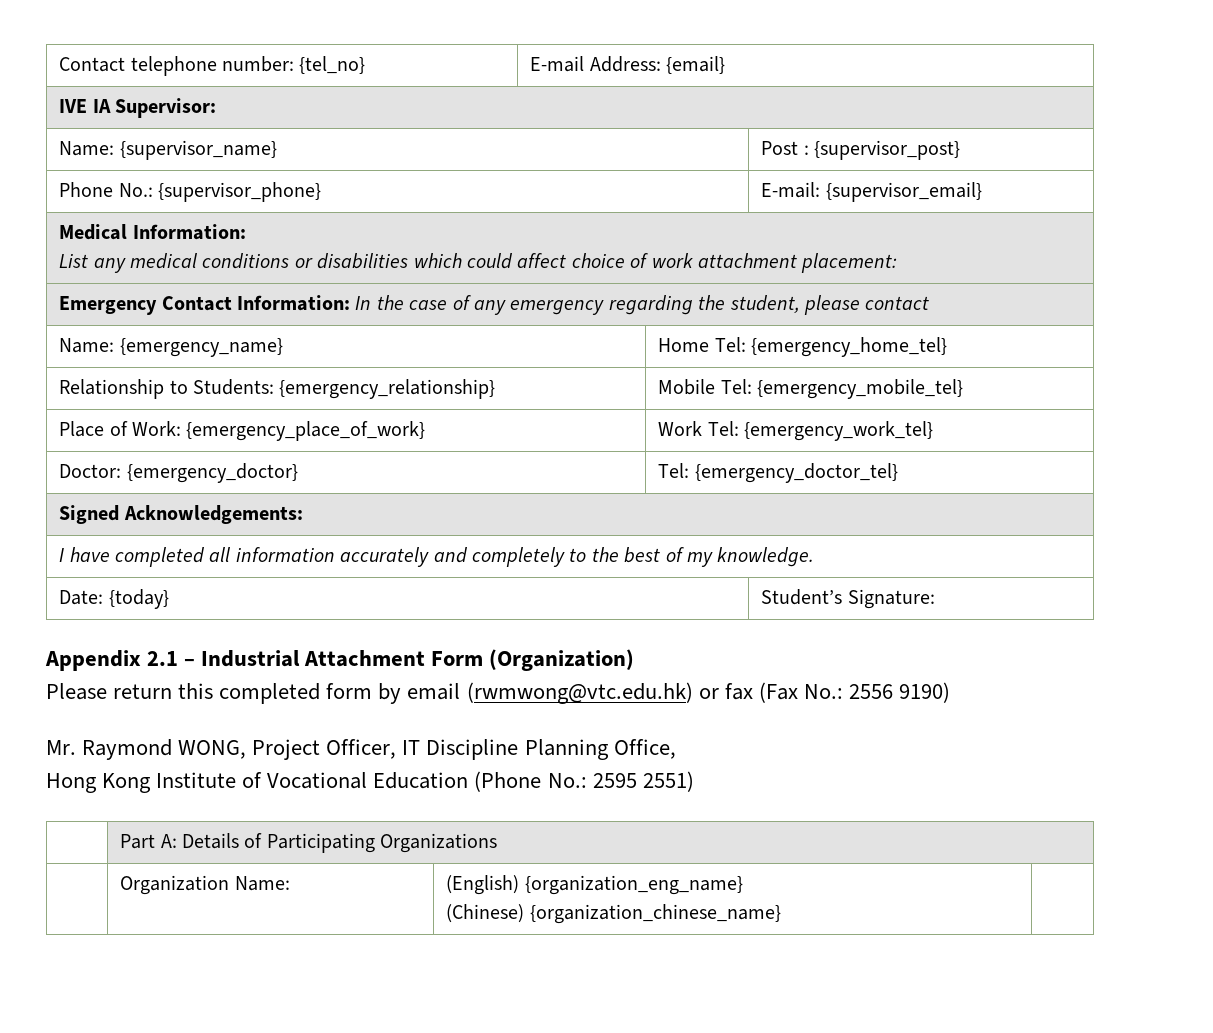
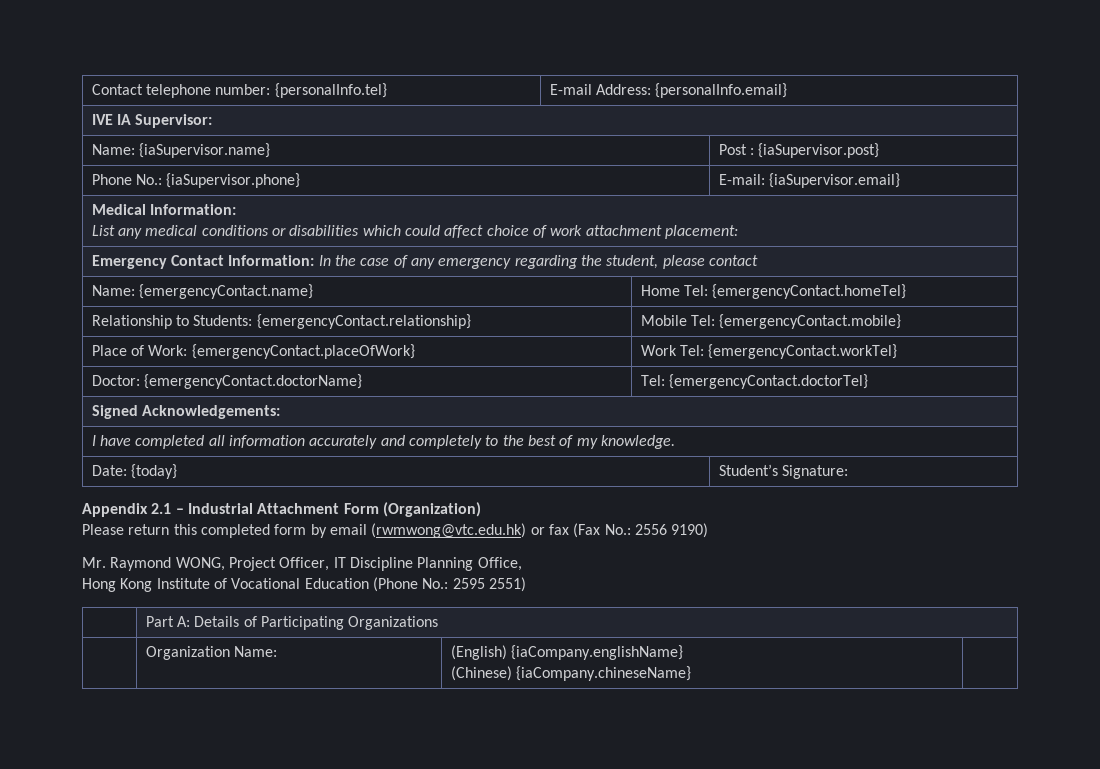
- Contact telephone number: {tel_no} | E-mail Address: {email}
+ Contact telephone number: {personalInfo.tel} | E-mail Address: {personalInfo.email}
- Name: {supervisor_name} | Post : {supervisor_post}
+ Name: {iaSupervisor.name} | Post : {iaSupervisor.post}
- Phone No.: {supervisor_phone} | E-mail: {supervisor_email}
+ Phone No.: {iaSupervisor.phone} | E-mail: {iaSupervisor.email}
- Name: {emergency_name} | Home Tel: {emergency_home_tel}
+ Name: {emergencyContact.name} | Home Tel: {emergencyContact.homeTel}
- Relationship to Students: {emergency_relationship} | Mobile Tel: {emergency_mobile_tel}
+ Relationship to Students: {emergencyContact.relationship} | Mobile Tel: {emergencyContact.mobile}
- Place of Work: {emergency_place_of_work} | Work Tel: {emergency_work_tel}
+ Place of Work: {emergencyContact.placeOfWork} | Work Tel: {emergencyContact.workTel}
- Doctor: {emergency_doctor} | Tel: {emergency_doctor_tel}
+ Doctor: {emergencyContact.doctorName} | Tel: {emergencyContact.doctorTel}
- | Organization Name: | (English) {organization_eng_name}
- (Chinese) {organization_chinese_name} |
+ | Organization Name: | (English) {iaCompany.englishName}
+ (Chinese) {iaCompany.chineseName} |

